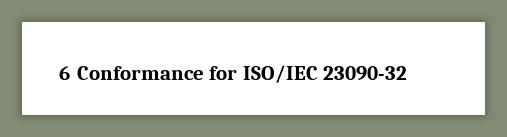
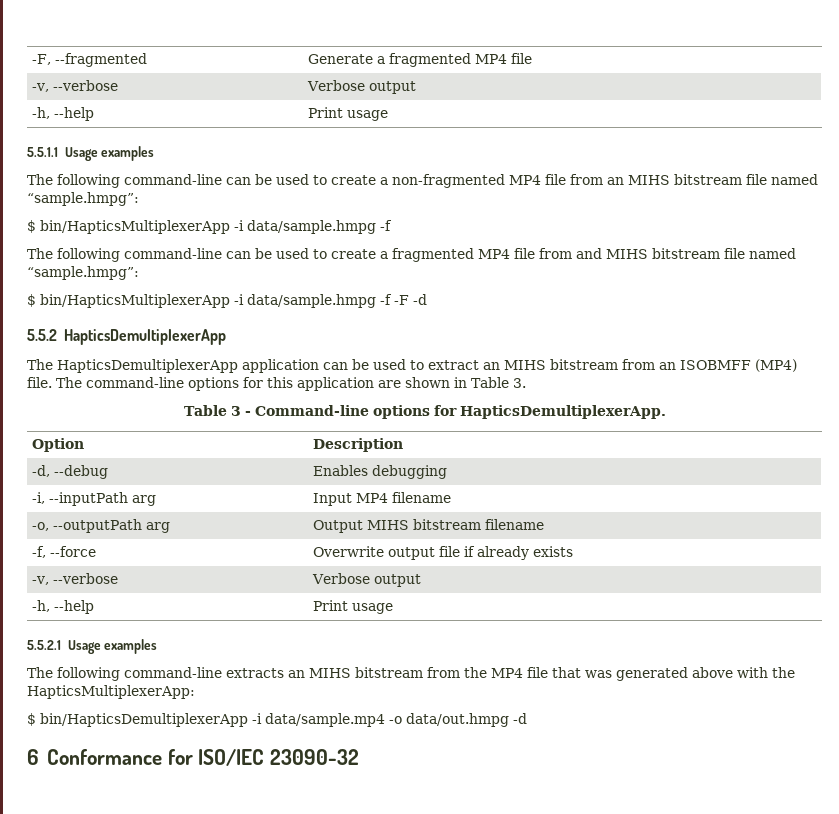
+ -F, --fragmented | Generate a fragmented MP4 file
+ -v, --verbose | Verbose output
+ -h, --help | Print usage
+ 5.5.1.1 Usage examples
+ The following command-line can be used to create a non-fragmented MP4 file from an MIHS bitstream file named “sample.hmpg”:
+ $ bin/HapticsMultiplexerApp -i data/sample.hmpg -f
+ The following command-line can be used to create a fragmented MP4 file from and MIHS bitstream file named “sample.hmpg”:
+ $ bin/HapticsMultiplexerApp -i data/sample.hmpg -f -F -d
+ 5.5.2 HapticsDemultiplexerApp
+ The HapticsDemultiplexerApp application can be used to extract an MIHS bitstream from an ISOBMFF (MP4) file. The command-line options for this application are shown in Table 3.
+ Table 3 - Command-line options for HapticsDemultiplexerApp.
+ Option | Description
+ -d, --debug | Enables debugging
+ -i, --inputPath arg | Input MP4 filename
+ -o, --outputPath arg | Output MIHS bitstream filename
+ -f, --force | Overwrite output file if already exists
+ -v, --verbose | Verbose output
+ -h, --help | Print usage
+ 5.5.2.1 Usage examples
+ The following command-line extracts an MIHS bitstream from the MP4 file that was generated above with the HapticsMultiplexerApp:
+ $ bin/HapticsDemultiplexerApp -i data/sample.mp4 -o data/out.hmpg -d

